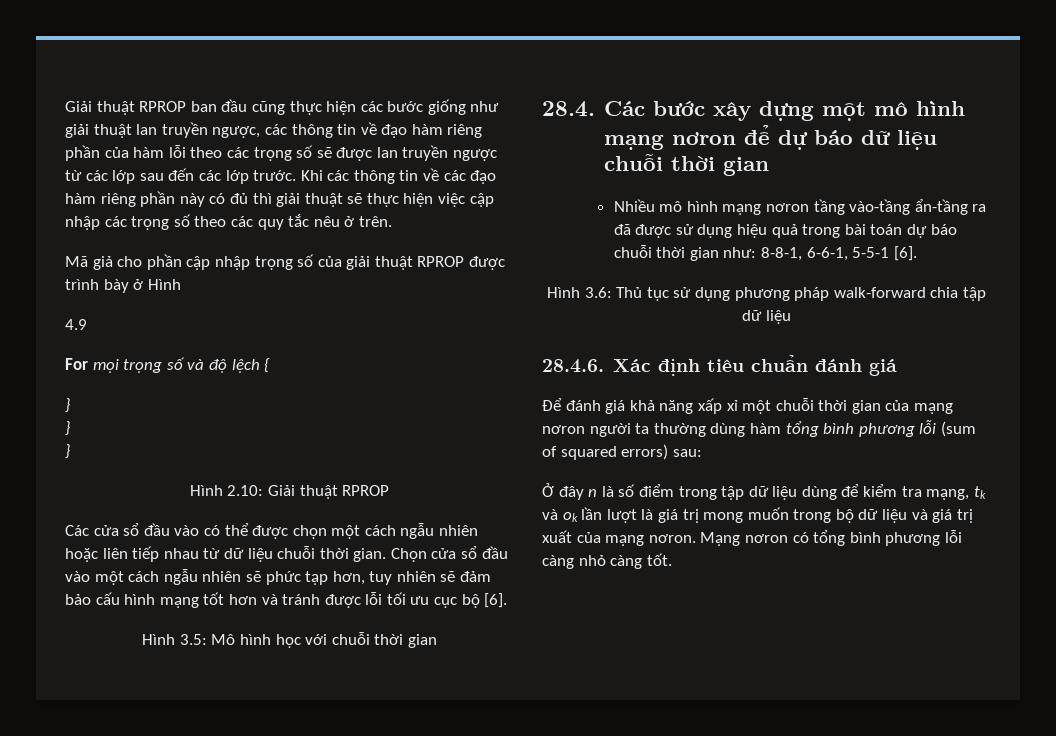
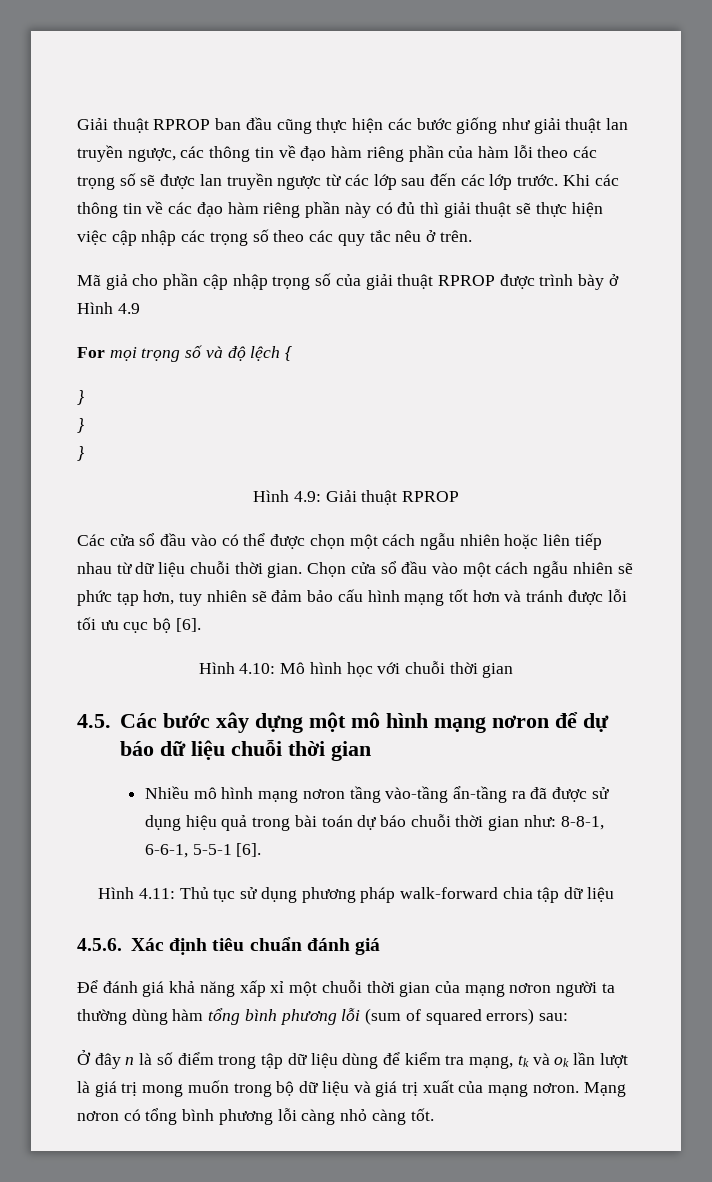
- Mã giả cho phần cập nhập trọng số của giải thuật RPROP được trình bày ở Hình
- 4.9
+ Mã giả cho phần cập nhập trọng số của giải thuật RPROP được trình bày ở Hình 4.9
- Hình 2.10: Giải thuật RPROP
+ Hình 4.9: Giải thuật RPROP
- Hình 3.5: Mô hình học với chuỗi thời gian
+ Hình 4.10: Mô hình học với chuỗi thời gian
- 28.4. Các bước xây dựng một mô hình mạng nơron để dự báo dữ liệu chuỗi thời gian
+ 4.5. Các bước xây dựng một mô hình mạng nơron để dự báo dữ liệu chuỗi thời gian
- Hình 3.6: Thủ tục sử dụng phương pháp walk-forward chia tập dữ liệu
+ Hình 4.11: Thủ tục sử dụng phương pháp walk-forward chia tập dữ liệu
- 28.4.6. Xác định tiêu chuẩn đánh giá
+ 4.5.6. Xác định tiêu chuẩn đánh giá

